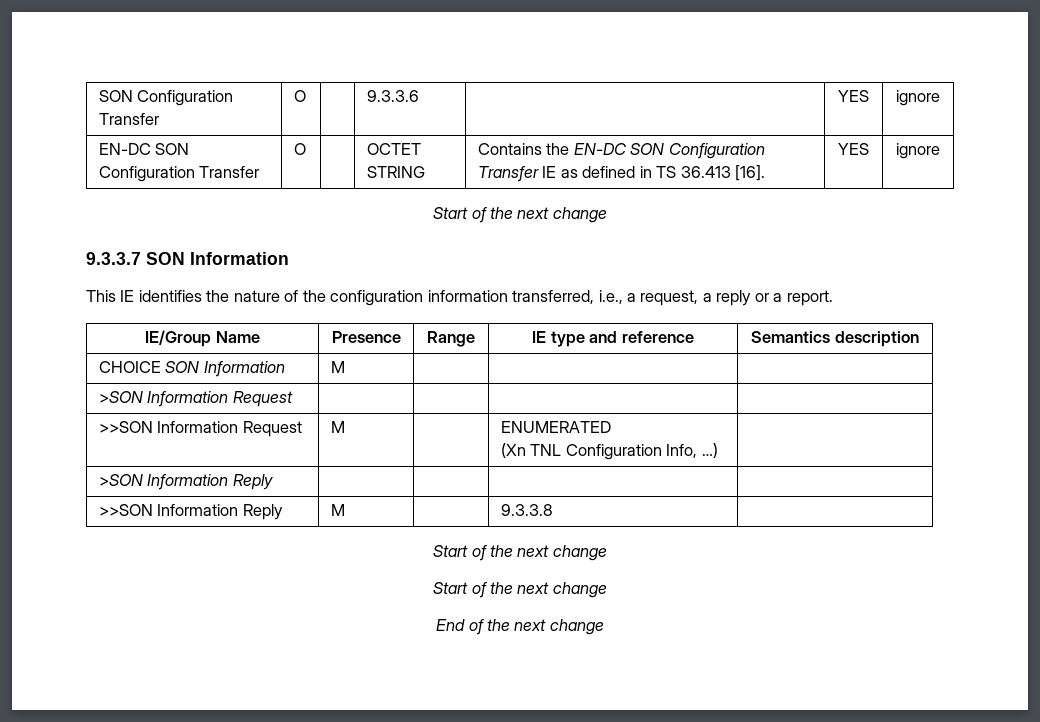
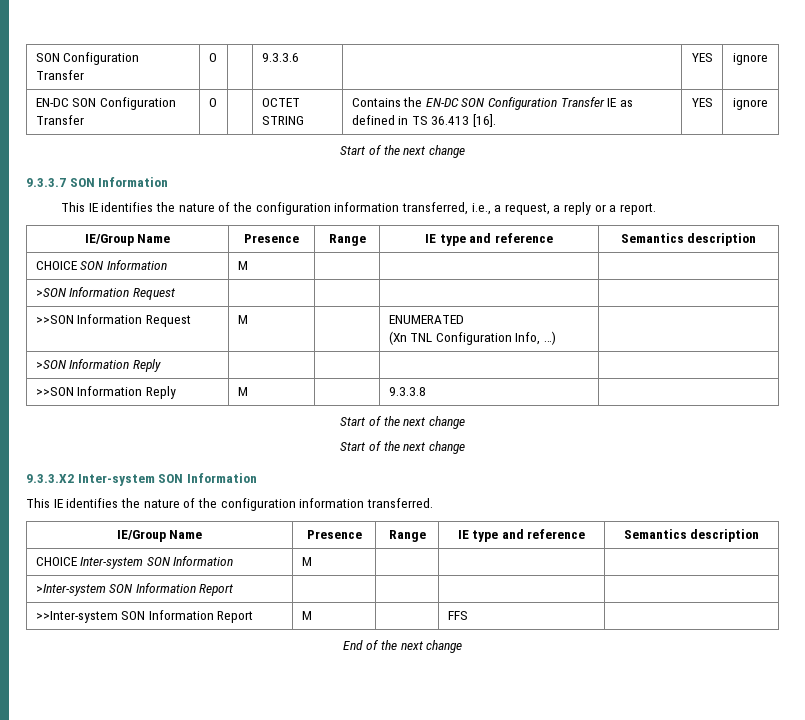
+ 9.3.3.X2 Inter-system SON Information
+ This IE identifies the nature of the configuration information transferred.
+ IE/Group Name | Presence | Range | IE type and reference | Semantics description
+ CHOICE Inter-system SON Information | M | | |
+ >Inter-system SON Information Report | | | |
+ >>Inter-system SON Information Report | M | | FFS |

